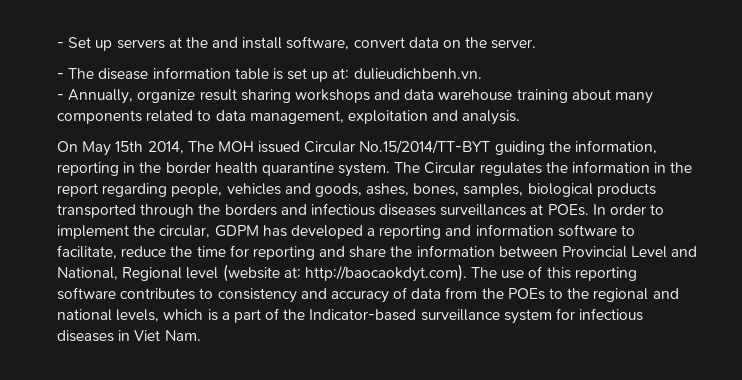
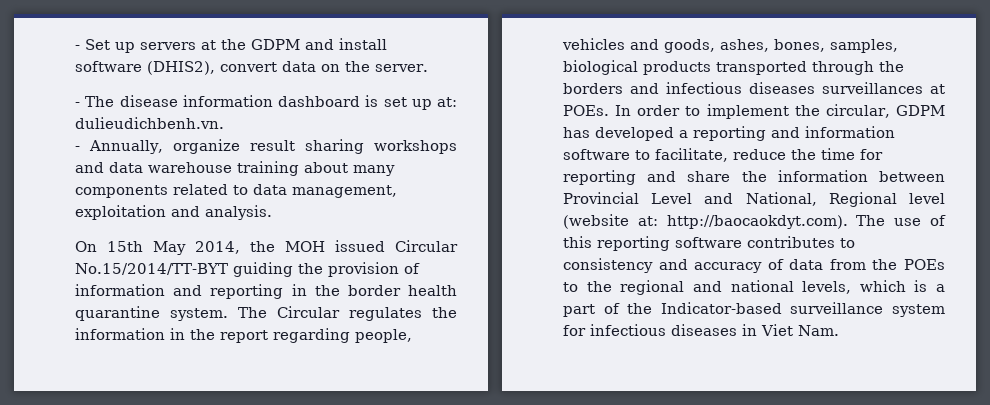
- - Set up servers at the and install software, convert data on the server.
+ - Set up servers at the GDPM and install software (DHIS2), convert data on the server.
- - The disease information table is set up at: dulieudichbenh.vn.
+ - The disease information dashboard is set up at: dulieudichbenh.vn.
- On May 15th 2014, The MOH issued Circular No.15/2014/TT-BYT guiding the information, reporting in the border health quarantine system.
+ On 15th May 2014, the MOH issued Circular No.15/2014/TT-BYT guiding the provision of information and reporting in the border health quarantine system.

